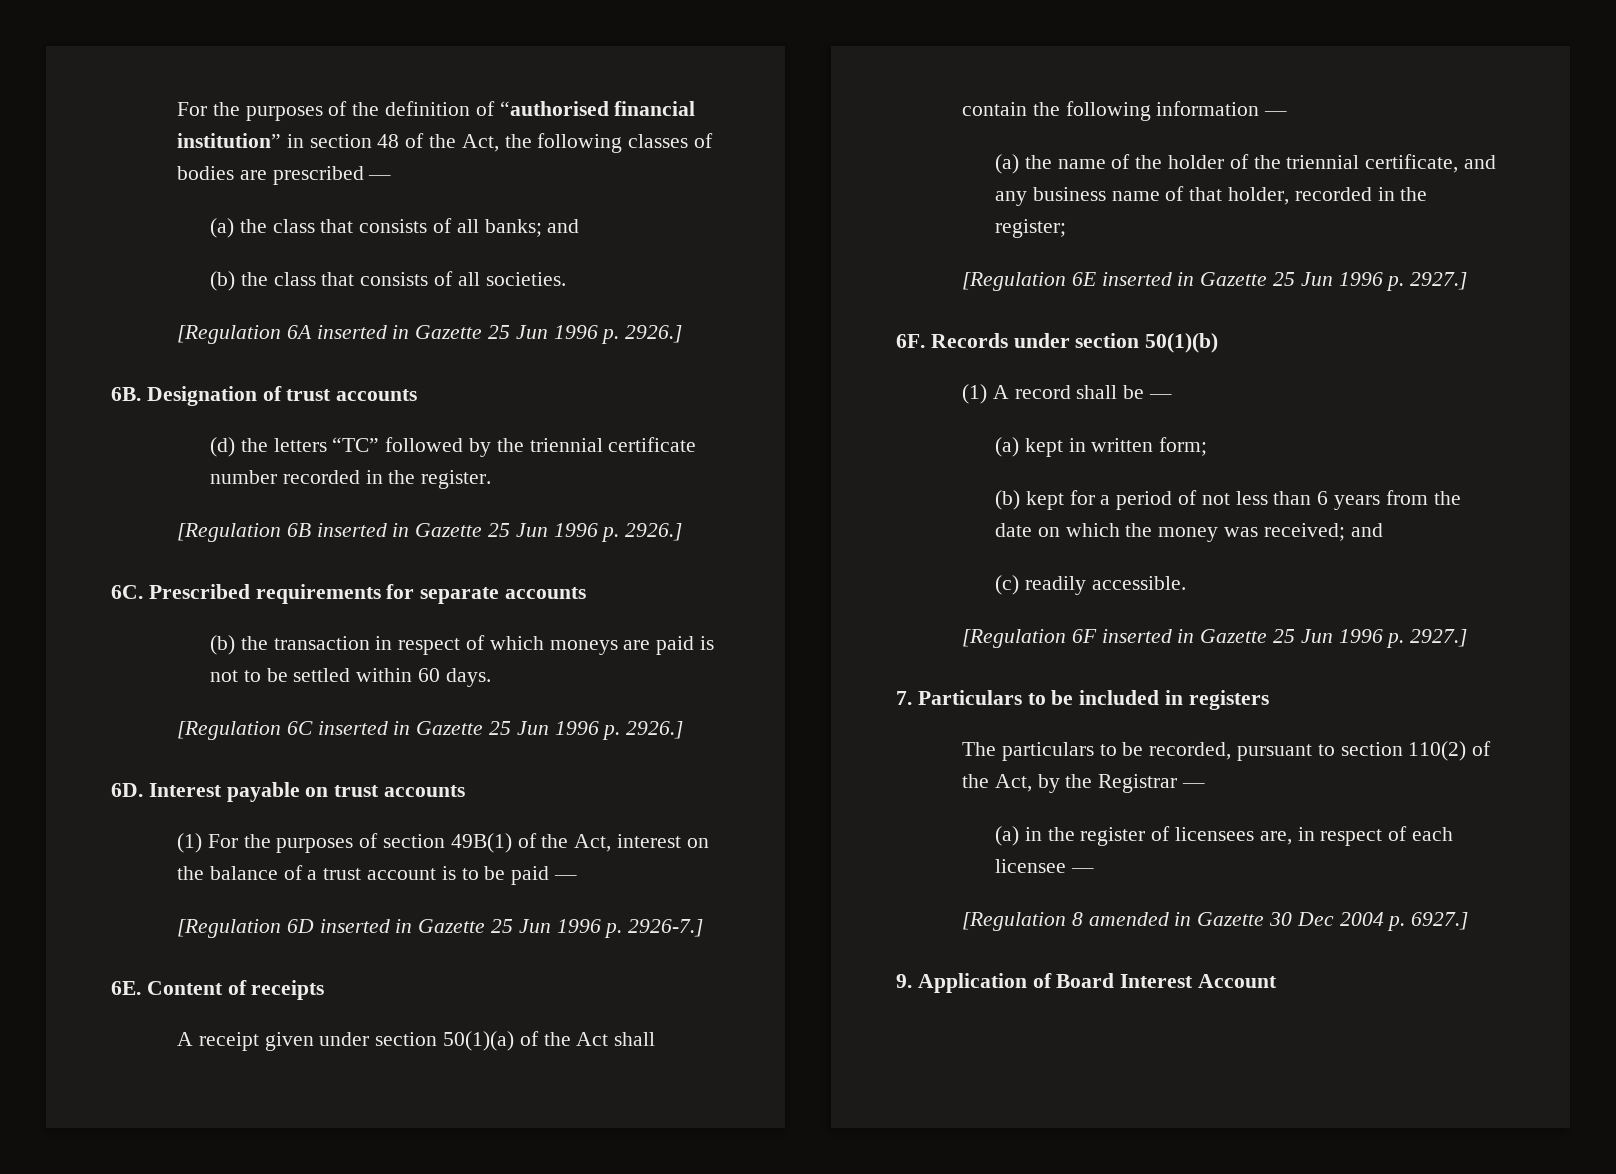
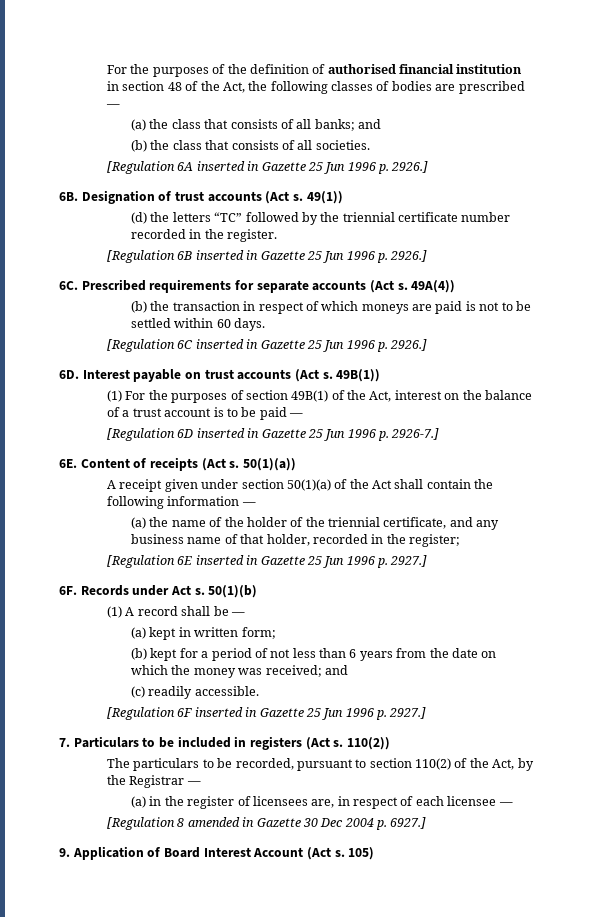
- For the purposes of the definition of “authorised financial institution” in section 48 of the Act, the following classes of bodies are prescribed —
+ For the purposes of the definition of authorised financial institution in section 48 of the Act, the following classes of bodies are prescribed —
- Designation of trust accounts
+ Designation of trust accounts (Act s. 49(1))
- Prescribed requirements for separate accounts
+ Prescribed requirements for separate accounts (Act s. 49A(4))
- Interest payable on trust accounts
+ Interest payable on trust accounts (Act s. 49B(1))
- Content of receipts
+ Content of receipts (Act s. 50(1)(a))
- Records under section 50(1)(b)
+ Records under Act s. 50(1)(b)
- 7. Particulars to be included in registers
+ 7. Particulars to be included in registers (Act s. 110(2))
- 9. Application of Board Interest Account
+ 9. Application of Board Interest Account (Act s. 105)

